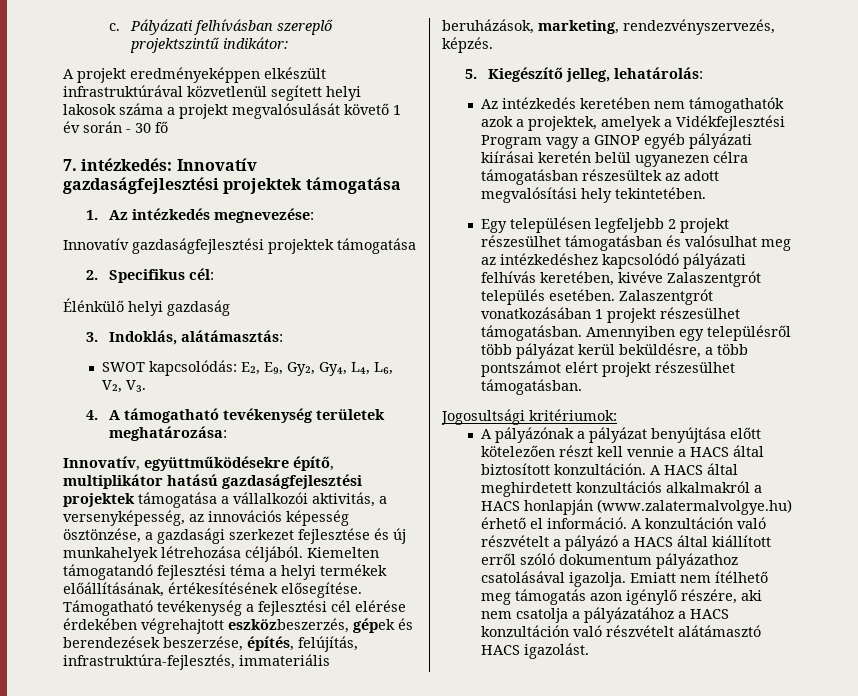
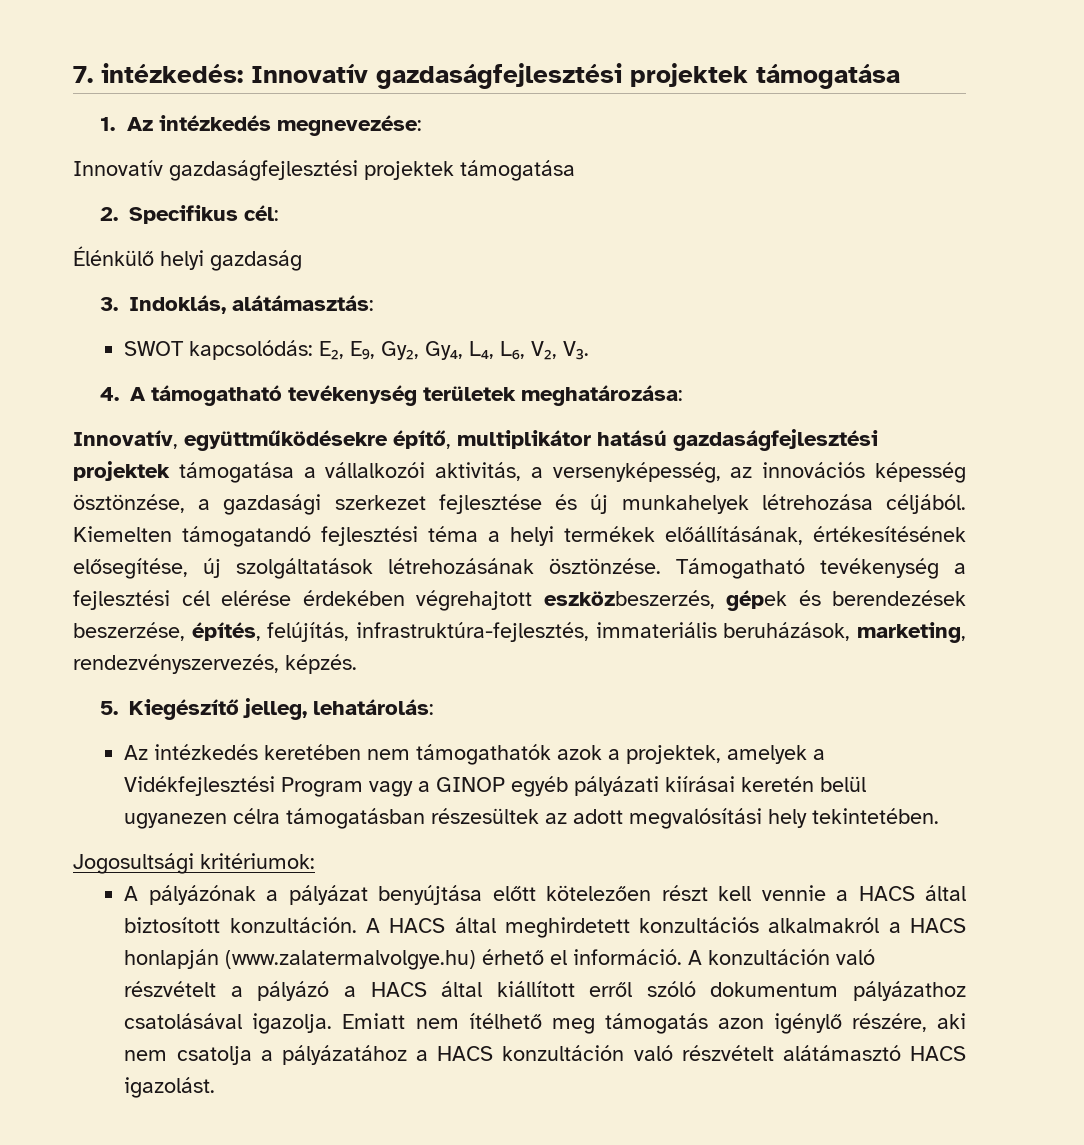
- c. Pályázati felhívásban szereplő projektszintű indikátor:
- A projekt eredményeképpen elkészült infrastruktúrával közvetlenül segített helyi lakosok száma a projekt megvalósulását követő 1 év során - 30 fő
- Kiemelten támogatandó fejlesztési téma a helyi termékek előállításának, értékesítésének elősegítése.
+ Kiemelten támogatandó fejlesztési téma a helyi termékek előállításának, értékesítésének elősegítése, új szolgáltatások létrehozásának ösztönzése.
- Egy településen legfeljebb 2 projekt részesülhet támogatásban és valósulhat meg az intézkedéshez kapcsolódó pályázati felhívás keretében, kivéve Zalaszentgrót település esetében. Zalaszentgrót vonatkozásában 1 projekt részesülhet támogatásban. Amennyiben egy településről több pályázat kerül beküldésre, a több pontszámot elért projekt részesülhet támogatásban.

